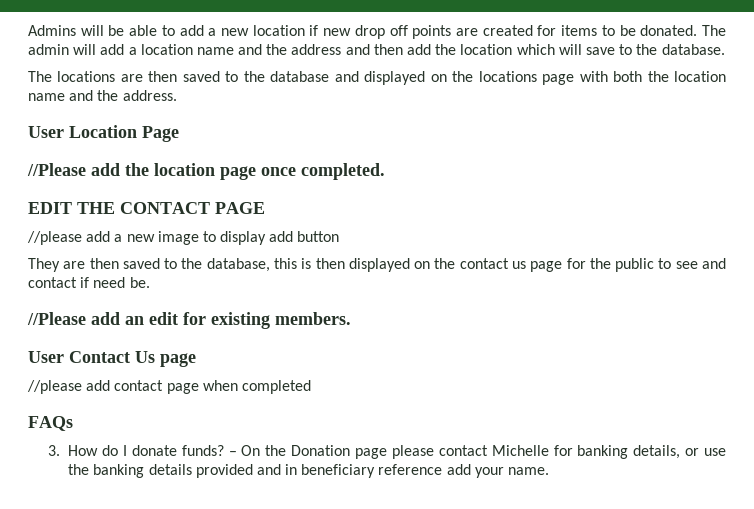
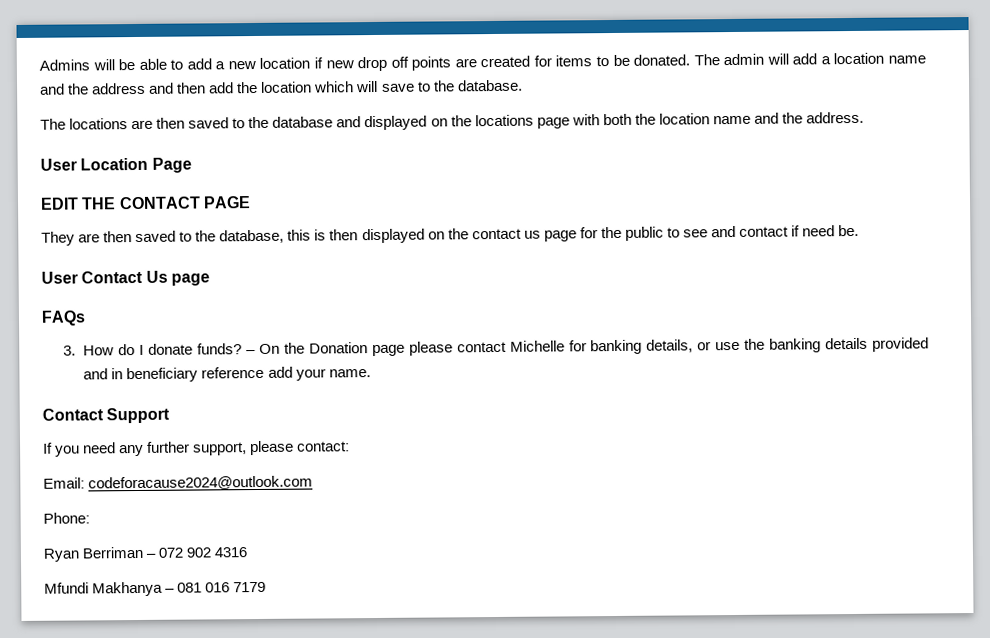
- //Please add the location page once completed.
  EDIT THE CONTACT PAGE
- //please add a new image to display add button
- //Please add an edit for existing members.
  User Contact Us page
- //please add contact page when completed
+ Contact Support
+ If you need any further support, please contact:
+ Email: codeforacause2024@outlook.com
+ Phone:
+ Ryan Berriman – 072 902 4316
+ Mfundi Makhanya – 081 016 7179

